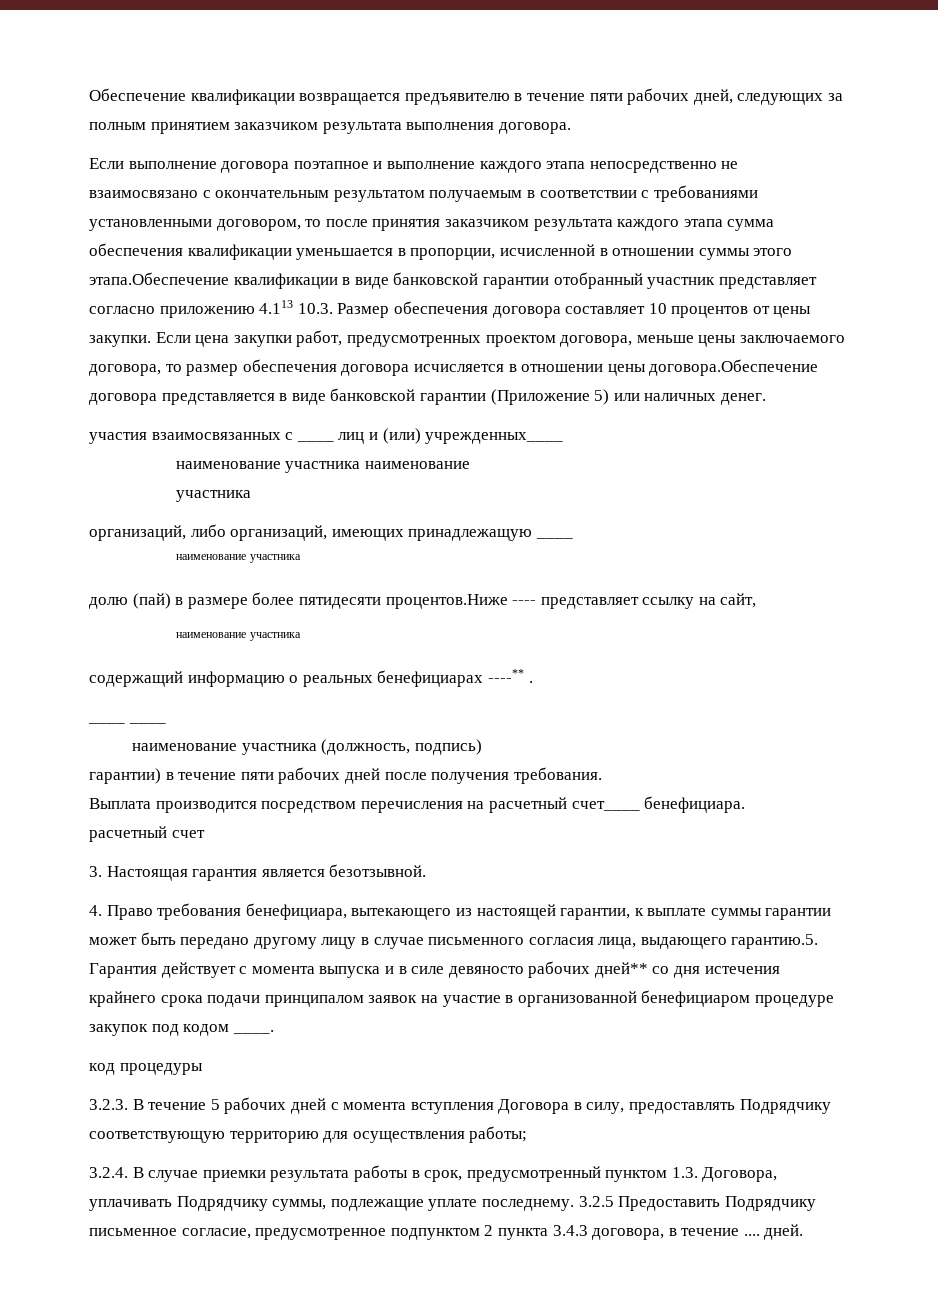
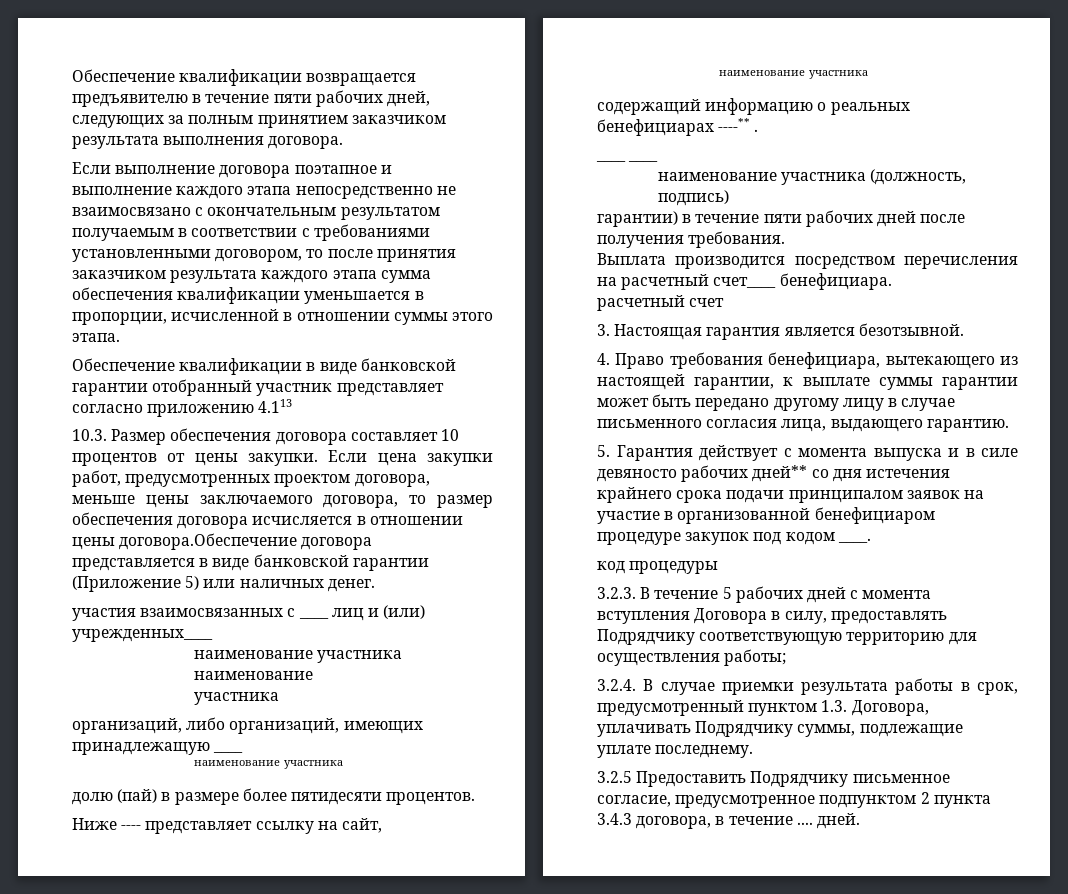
- Если выполнение договора поэтапное и выполнение каждого этапа непосредственно не взаимосвязано с окончательным результатом получаемым в соответствии с требованиями установленными договором, то после принятия заказчиком результата каждого этапа сумма обеспечения квалификации уменьшается в пропорции, исчисленной в отношении суммы этого этапа.Обеспечение квалификации в виде банковской гарантии отобранный участник представляет согласно приложению 4.113 10.3. Размер обеспечения договора составляет 10 процентов от цены закупки.
+ Если выполнение договора поэтапное и выполнение каждого этапа непосредственно не взаимосвязано с окончательным результатом получаемым в соответствии с требованиями установленными договором, то после принятия заказчиком результата каждого этапа сумма обеспечения квалификации уменьшается в пропорции, исчисленной в отношении суммы этого этапа.
+ Обеспечение квалификации в виде банковской гарантии отобранный участник представляет согласно приложению 4.113
+ 10.3. Размер обеспечения договора составляет 10 процентов от цены закупки.
- долю (пай) в размере более пятидесяти процентов.Ниже ---- представляет ссылку на сайт,
+ долю (пай) в размере более пятидесяти процентов.
+ Ниже ---- представляет ссылку на сайт,
- 4. Право требования бенефициара, вытекающего из настоящей гарантии, к выплате суммы гарантии может быть передано другому лицу в случае письменного согласия лица, выдающего гарантию.5. Гарантия действует с момента выпуска и в силе девяносто рабочих дней** со дня истечения крайнего срока подачи принципалом заявок на участие в организованной бенефициаром процедуре закупок под кодом ____.
+ 4. Право требования бенефициара, вытекающего из настоящей гарантии, к выплате суммы гарантии может быть передано другому лицу в случае письменного согласия лица, выдающего гарантию.
+ 5. Гарантия действует с момента выпуска и в силе девяносто рабочих дней** со дня истечения крайнего срока подачи принципалом заявок на участие в организованной бенефициаром процедуре закупок под кодом ____.
- 3.2.4. В случае приемки результата работы в срок, предусмотренный пунктом 1.3. Договора, уплачивать Подрядчику суммы, подлежащие уплате последнему. 3.2.5 Предоставить Подрядчику письменное согласие, предусмотренное подпунктом 2 пункта 3.4.3 договора, в течение .... дней.
+ 3.2.4. В случае приемки результата работы в срок, предусмотренный пунктом 1.3. Договора, уплачивать Подрядчику суммы, подлежащие уплате последнему.
+ 3.2.5 Предоставить Подрядчику письменное согласие, предусмотренное подпунктом 2 пункта 3.4.3 договора, в течение .... дней.

